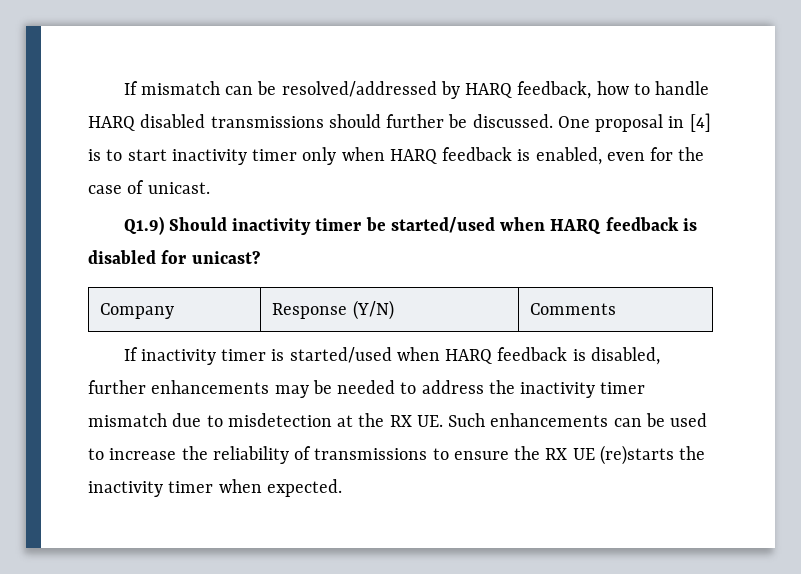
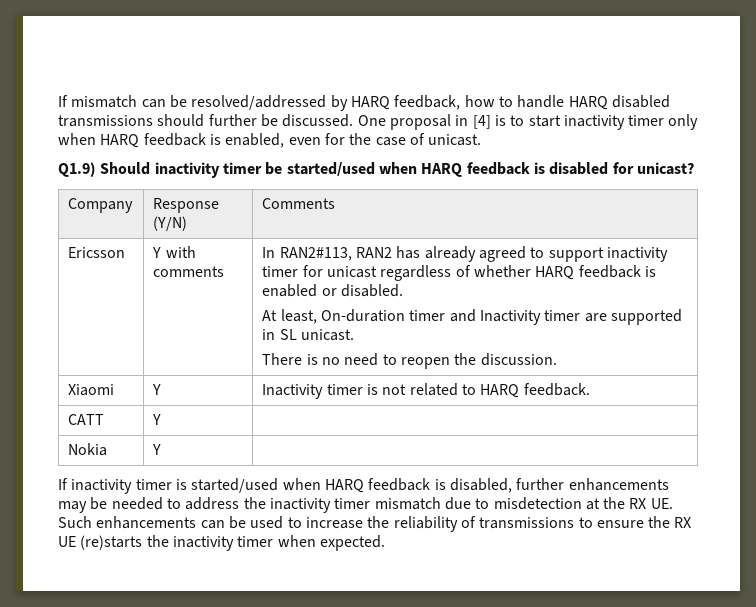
+ Ericsson | Y with comments | In RAN2#113, RAN2 has already agreed to support inactivity timer for unicast regardless of whether HARQ feedback is enabled or disabled.
+ At least, On-duration timer and Inactivity timer are supported in SL unicast.
+ There is no need to reopen the discussion.
+ Xiaomi | Y | Inactivity timer is not related to HARQ feedback.
+ CATT | Y |
+ Nokia | Y |

